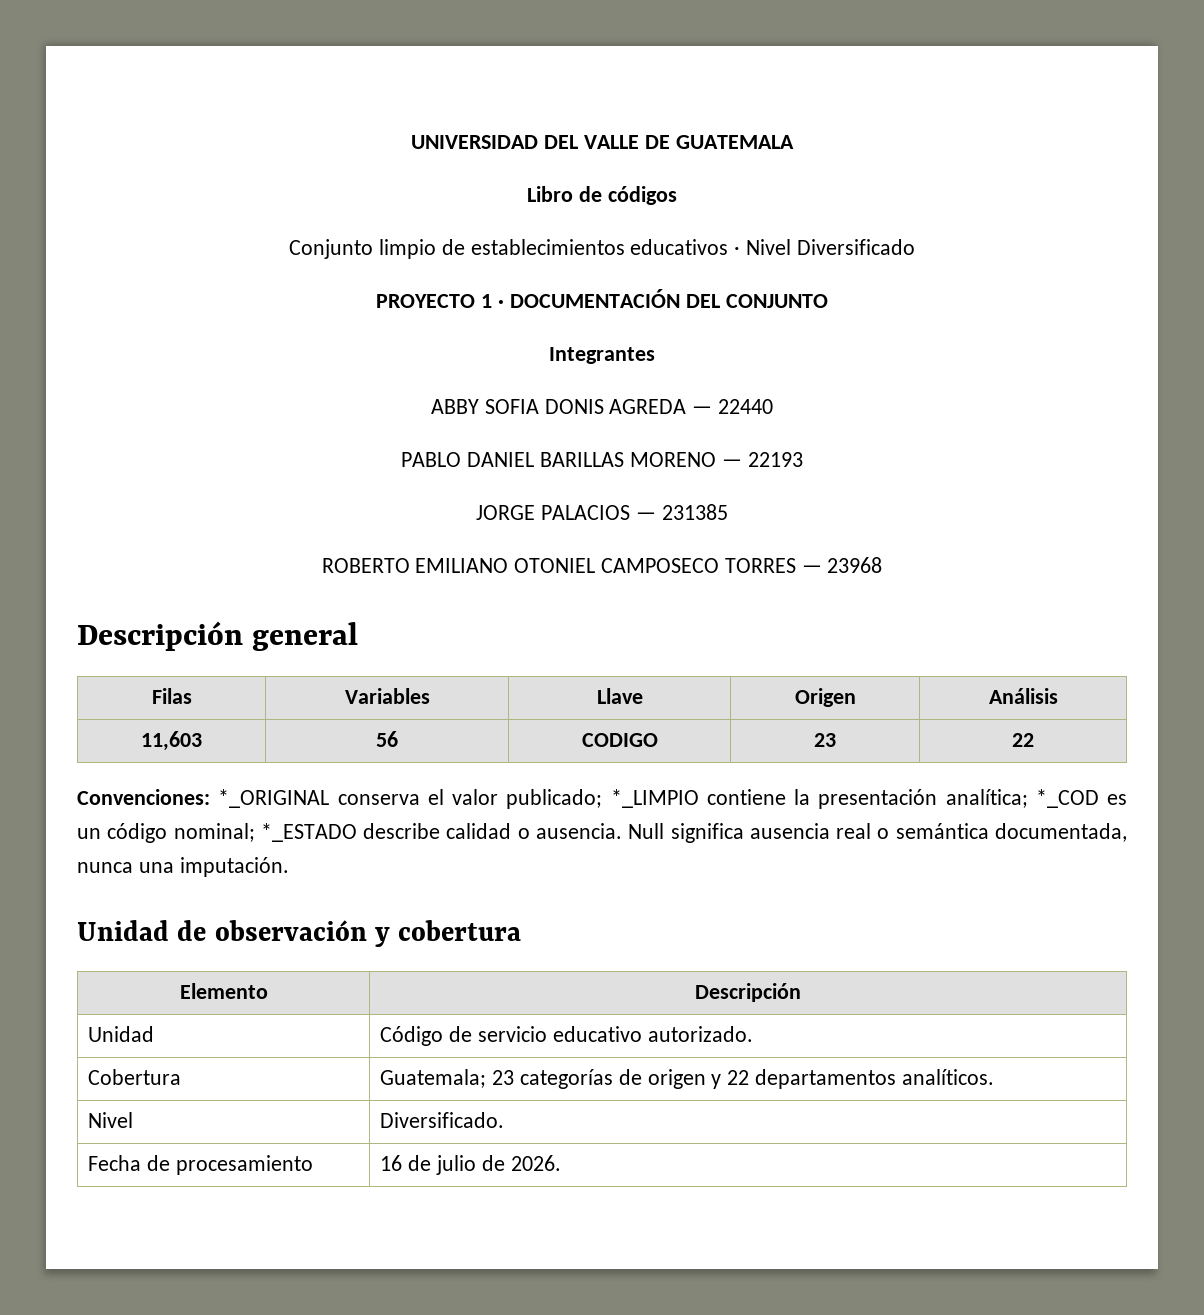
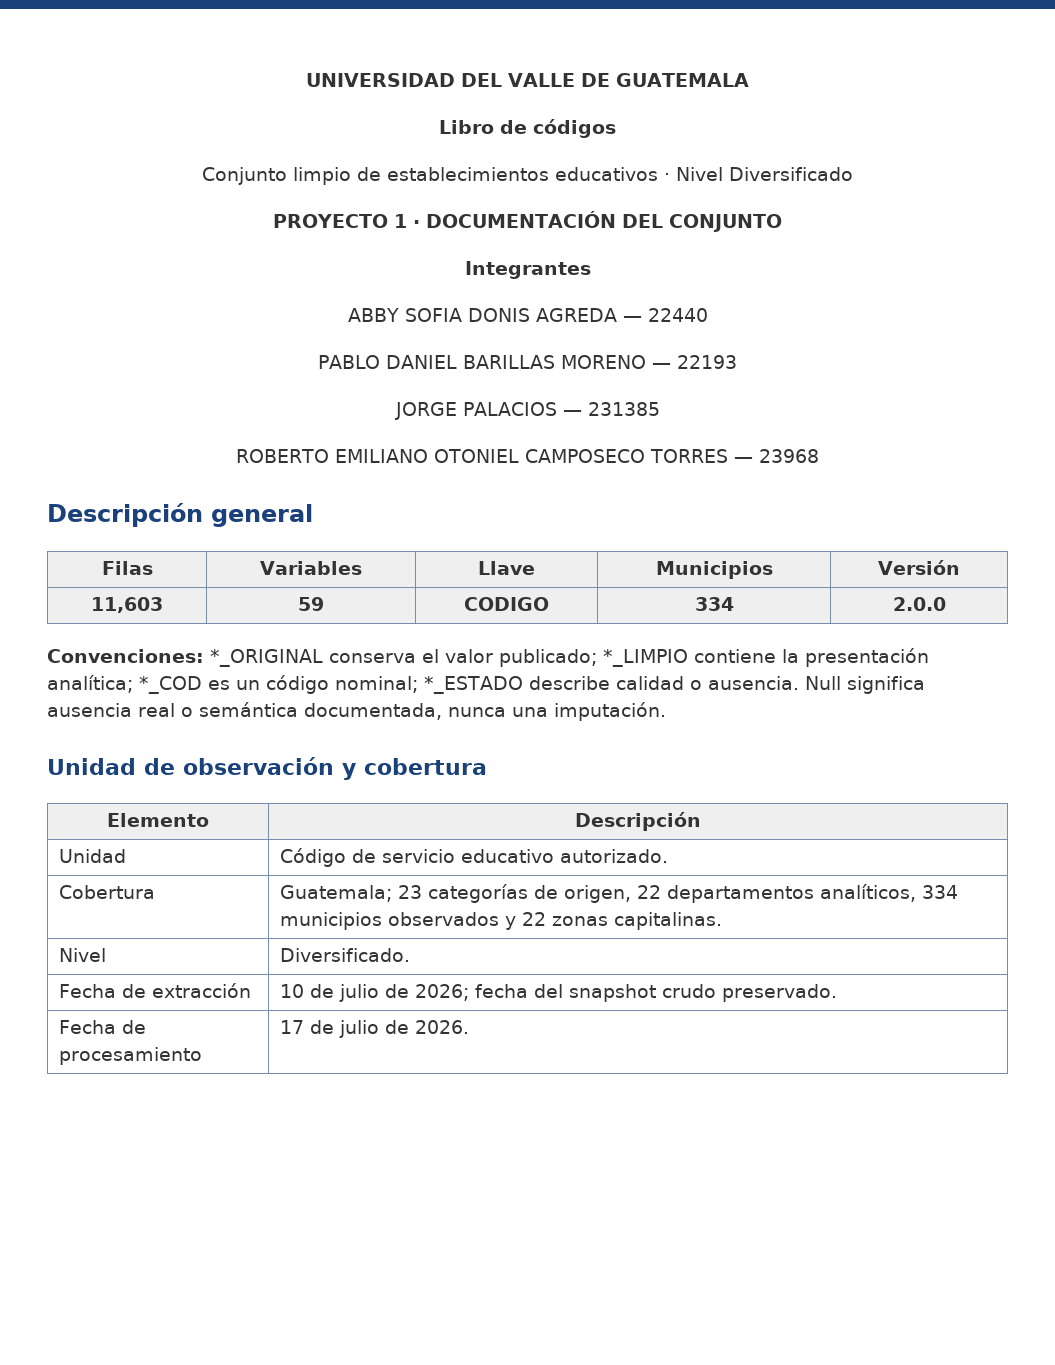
- Filas | Variables | Llave | Origen | Análisis
+ Filas | Variables | Llave | Municipios | Versión
- 11,603 | 56 | CODIGO | 23 | 22
+ 11,603 | 59 | CODIGO | 334 | 2.0.0
- Cobertura | Guatemala; 23 categorías de origen y 22 departamentos analíticos.
+ Cobertura | Guatemala; 23 categorías de origen, 22 departamentos analíticos, 334 municipios observados y 22 zonas capitalinas.
  Nivel | Diversificado.
+ Fecha de extracción | 10 de julio de 2026; fecha del snapshot crudo preservado.
- Fecha de procesamiento | 16 de julio de 2026.
+ Fecha de procesamiento | 17 de julio de 2026.

